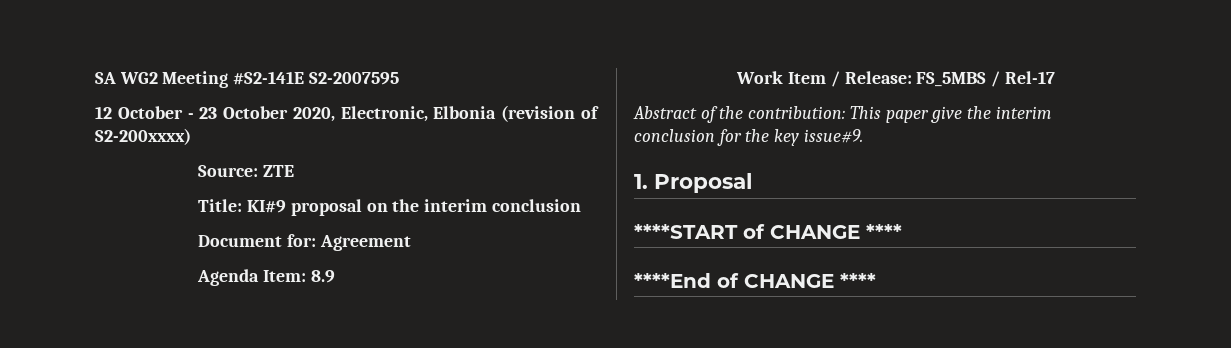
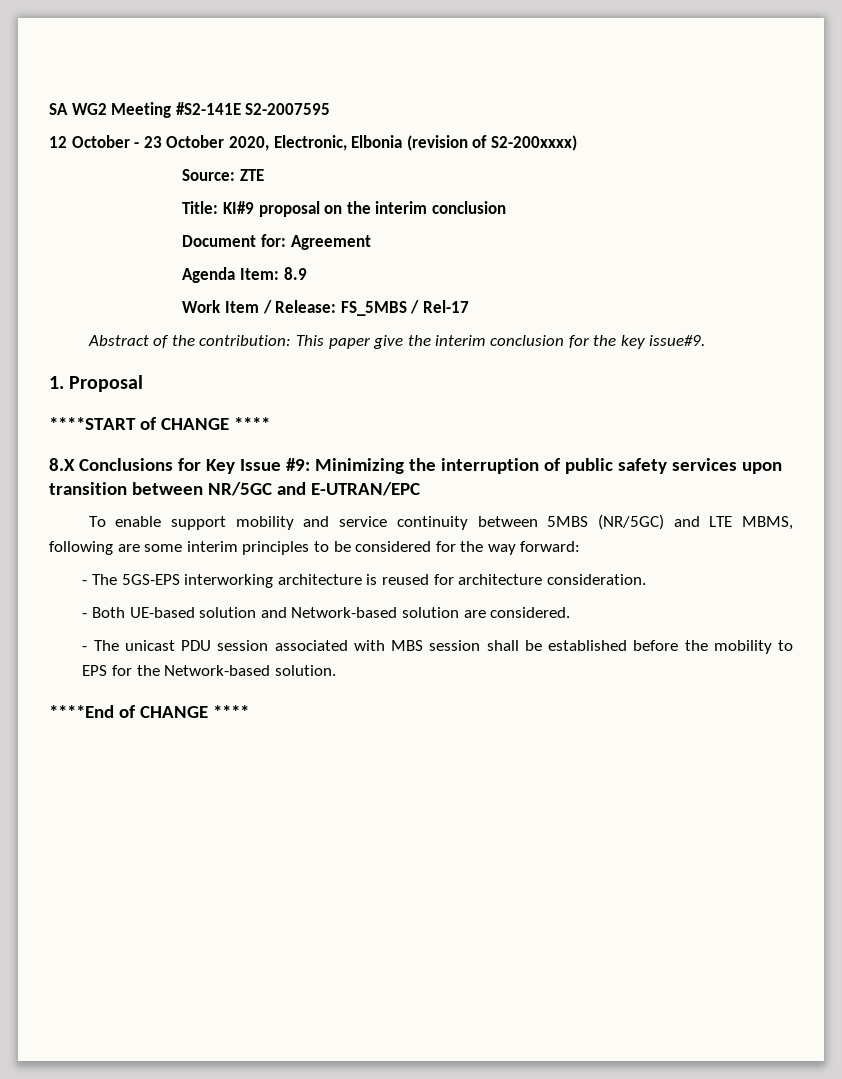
+ 8.X Conclusions for Key Issue #9: Minimizing the interruption of public safety services upon transition between NR/5GC and E-UTRAN/EPC
+ To enable support mobility and service continuity between 5MBS (NR/5GC) and LTE MBMS, following are some interim principles to be considered for the way forward:
+ - The 5GS-EPS interworking architecture is reused for architecture consideration.
+ - Both UE-based solution and Network-based solution are considered.
+ - The unicast PDU session associated with MBS session shall be established before the mobility to EPS for the Network-based solution.

